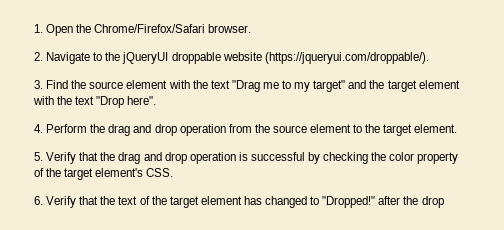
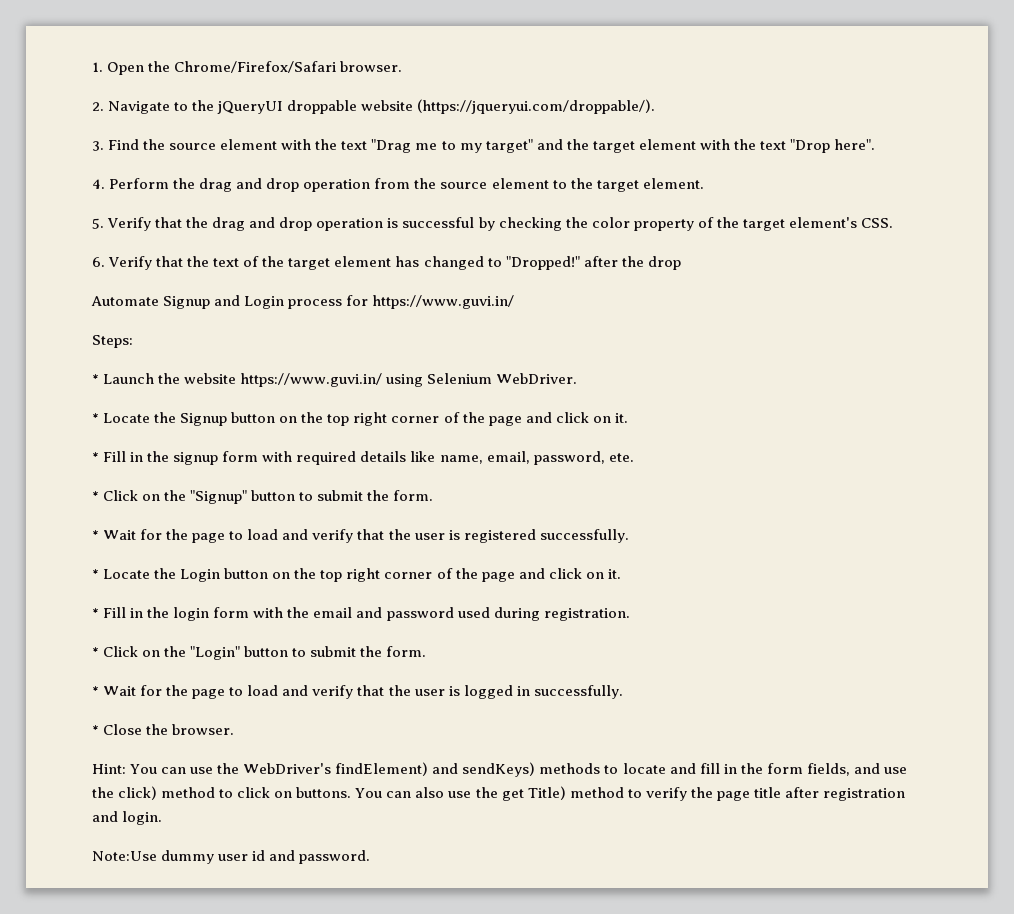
+ Automate Signup and Login process for https://www.guvi.in/
+ Steps:
+ * Launch the website https://www.guvi.in/ using Selenium WebDriver.
+ * Locate the Signup button on the top right corner of the page and click on it.
+ * Fill in the signup form with required details like name, email, password, ete.
+ * Click on the "Signup" button to submit the form.
+ * Wait for the page to load and verify that the user is registered successfully.
+ * Locate the Login button on the top right corner of the page and click on it.
+ * Fill in the login form with the email and password used during registration.
+ * Click on the "Login" button to submit the form.
+ * Wait for the page to load and verify that the user is logged in successfully.
+ * Close the browser.
+ Hint: You can use the WebDriver's findElement) and sendKeys) methods to locate and fill in the form fields, and use the click) method to click on buttons. You can also use the get Title) method to verify the page title after registration and login.
+ Note:Use dummy user id and password.

